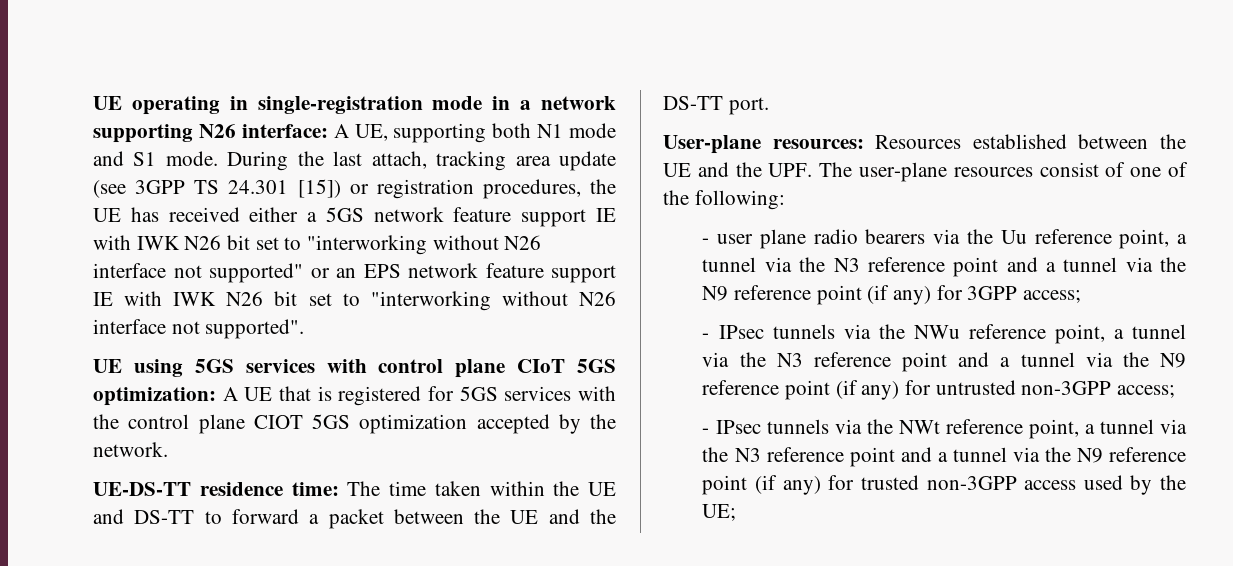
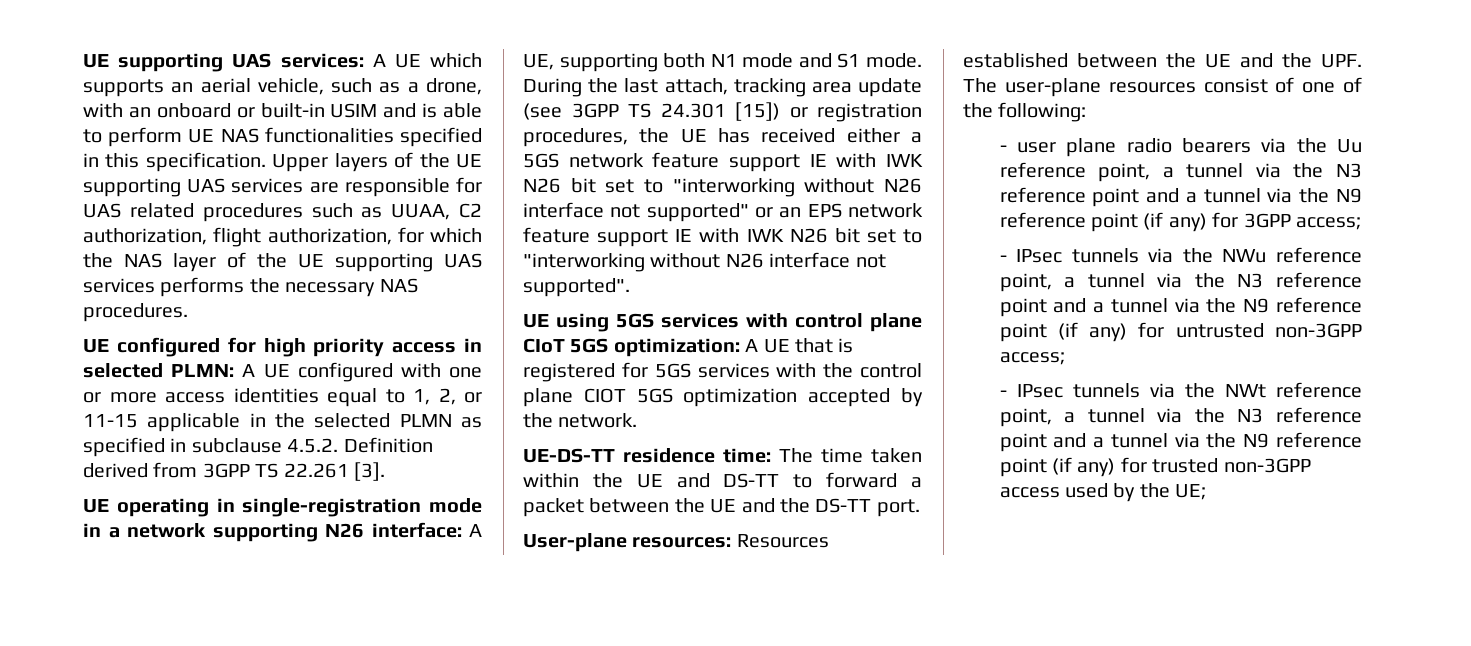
+ UE supporting UAS services: A UE which supports an aerial vehicle, such as a drone, with an onboard or built-in USIM and is able to perform UE NAS functionalities specified in this specification. Upper layers of the UE supporting UAS services are responsible for UAS related procedures such as UUAA, C2 authorization, flight authorization, for which the NAS layer of the UE supporting UAS services performs the necessary NAS procedures.
+ UE configured for high priority access in selected PLMN: A UE configured with one or more access identities equal to 1, 2, or 11-15 applicable in the selected PLMN as specified in subclause 4.5.2. Definition derived from 3GPP TS 22.261 [3].

